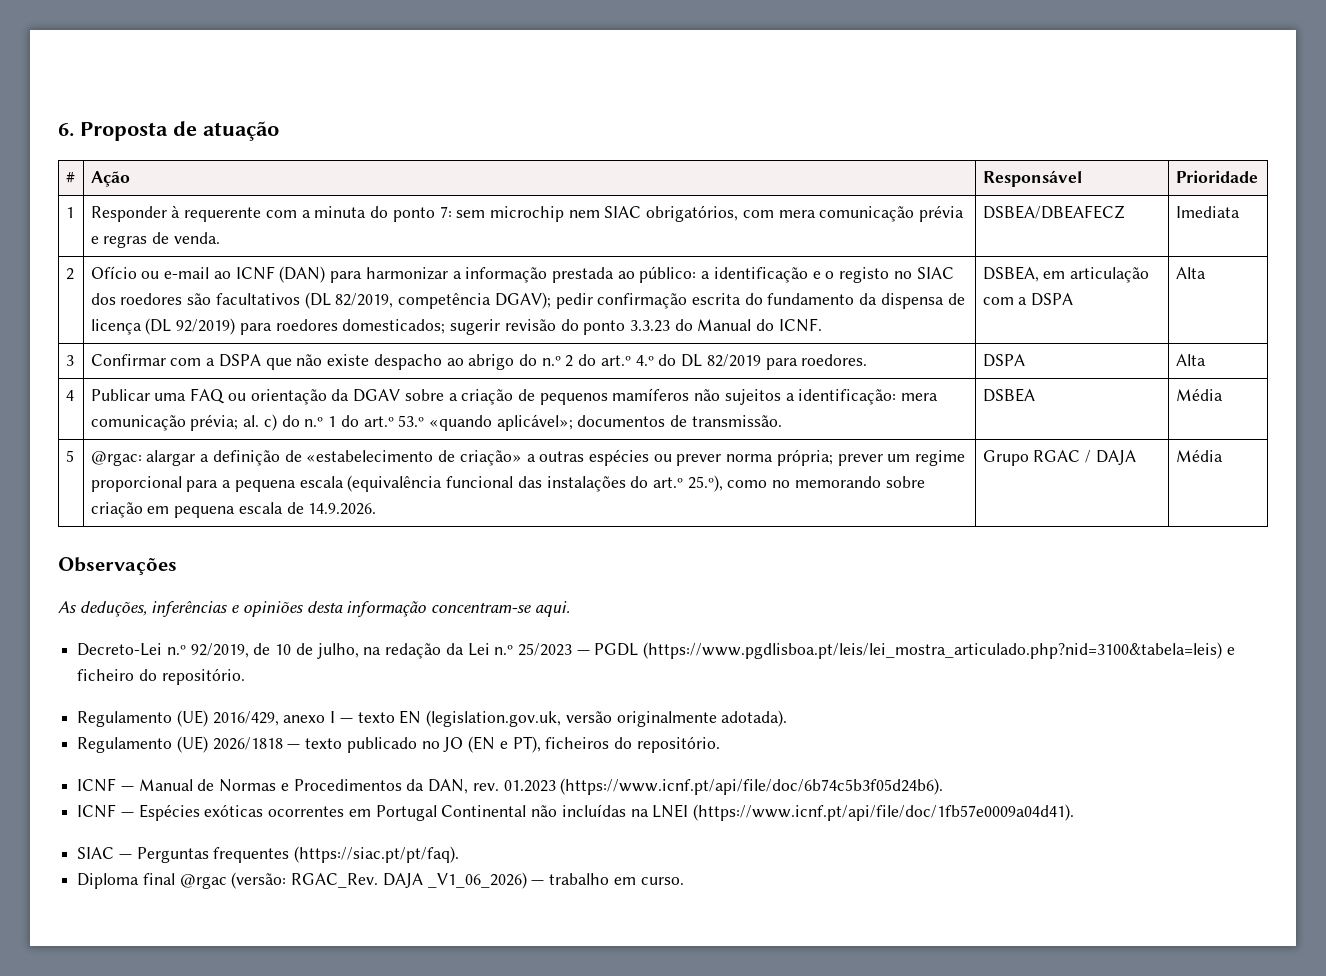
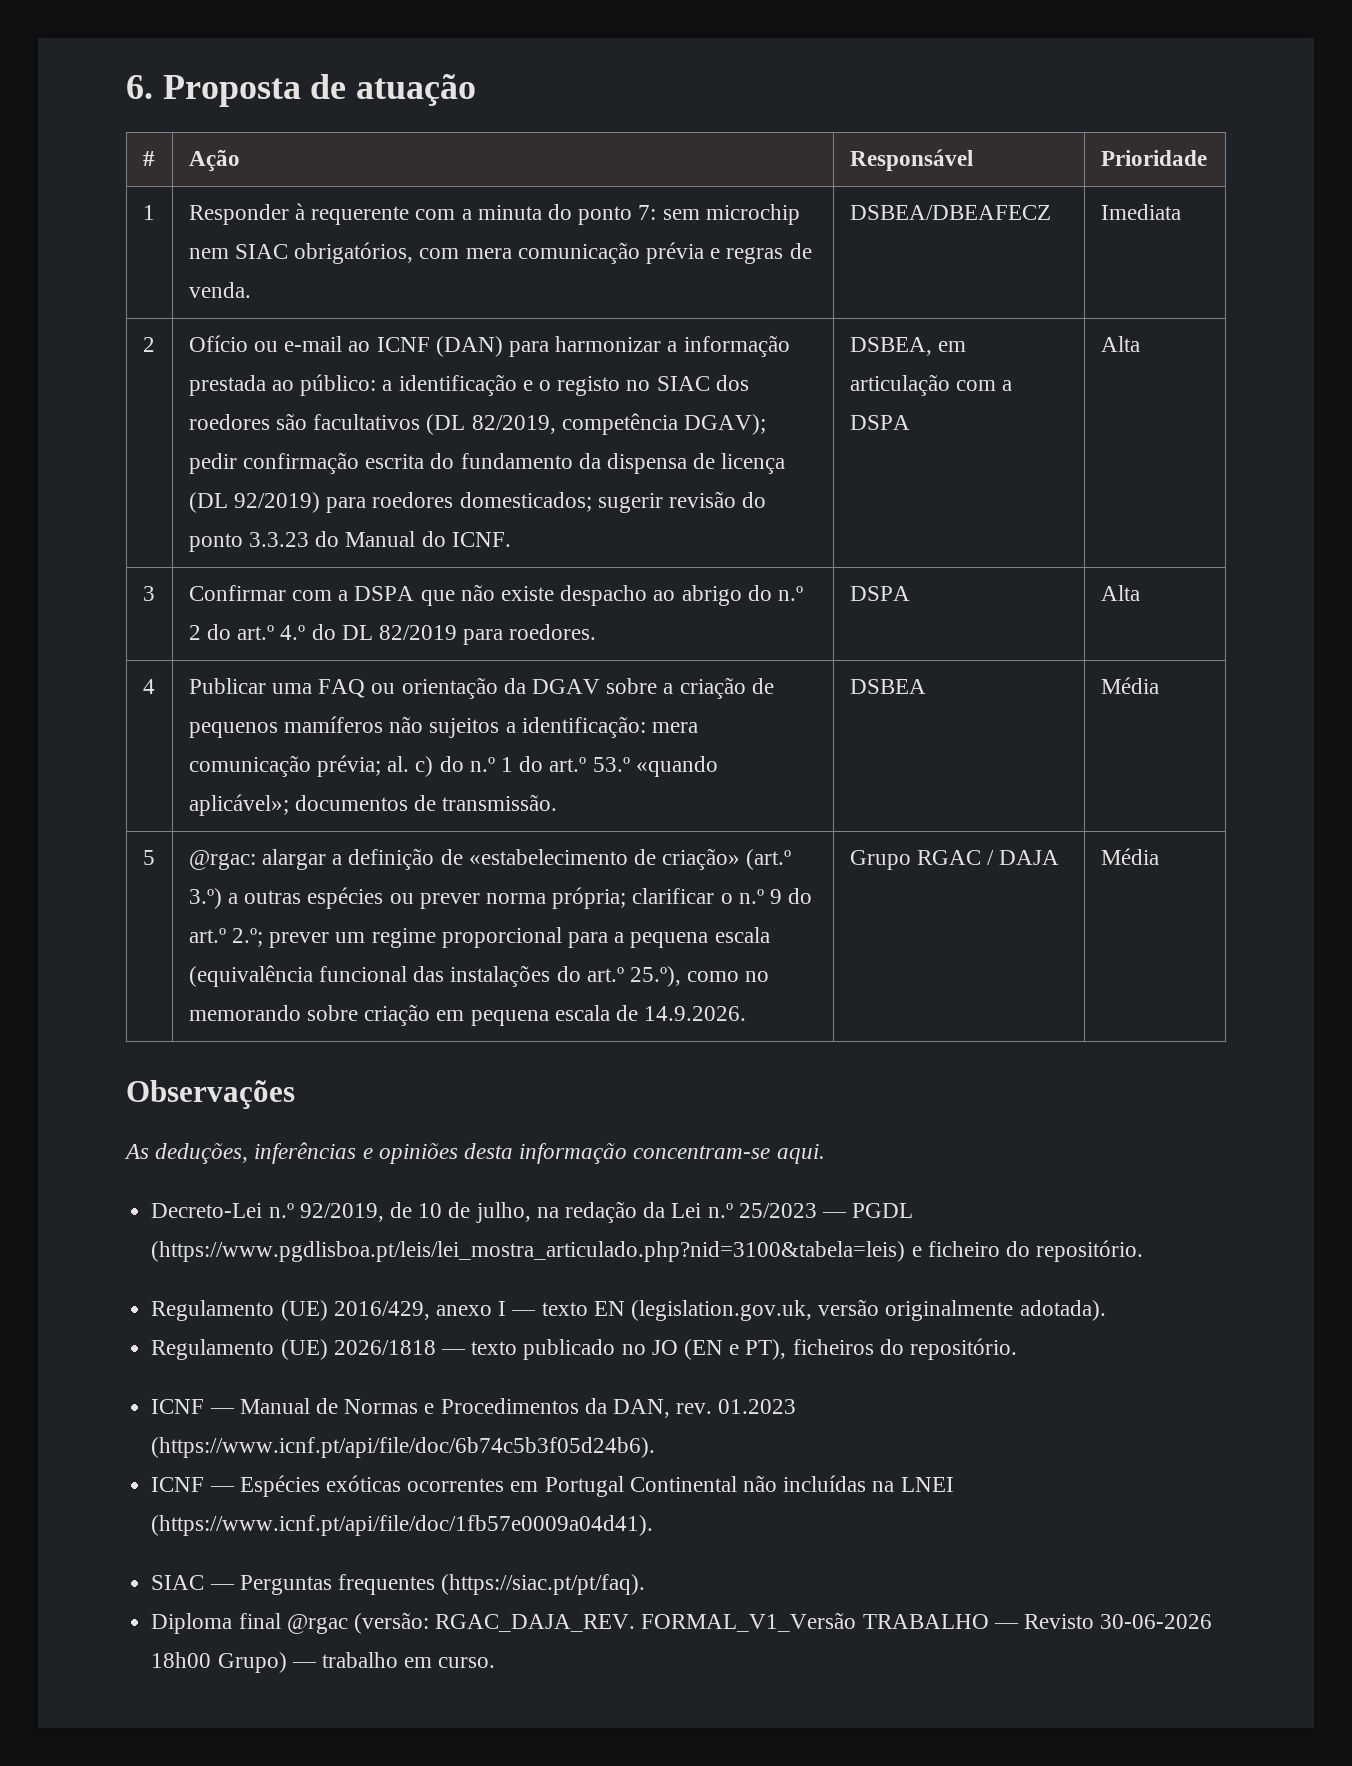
- @rgac: alargar a definição de «estabelecimento de criação» a outras espécies ou prever norma própria; prever um regime proporcional para a pequena escala (equivalência funcional das instalações do art.º 25.º), como no memorando sobre criação em pequena escala de 14.9.2026.
+ @rgac: alargar a definição de «estabelecimento de criação» (art.º 3.º) a outras espécies ou prever norma própria; clarificar o n.º 9 do art.º 2.º; prever um regime proporcional para a pequena escala (equivalência funcional das instalações do art.º 25.º), como no memorando sobre criação em pequena escala de 14.9.2026.
- Diploma final @rgac (versão: RGAC_Rev. DAJA _V1_06_2026) — trabalho em curso.
+ Diploma final @rgac (versão: RGAC_DAJA_REV. FORMAL_V1_Versão TRABALHO — Revisto 30-06-2026 18h00 Grupo) — trabalho em curso.

